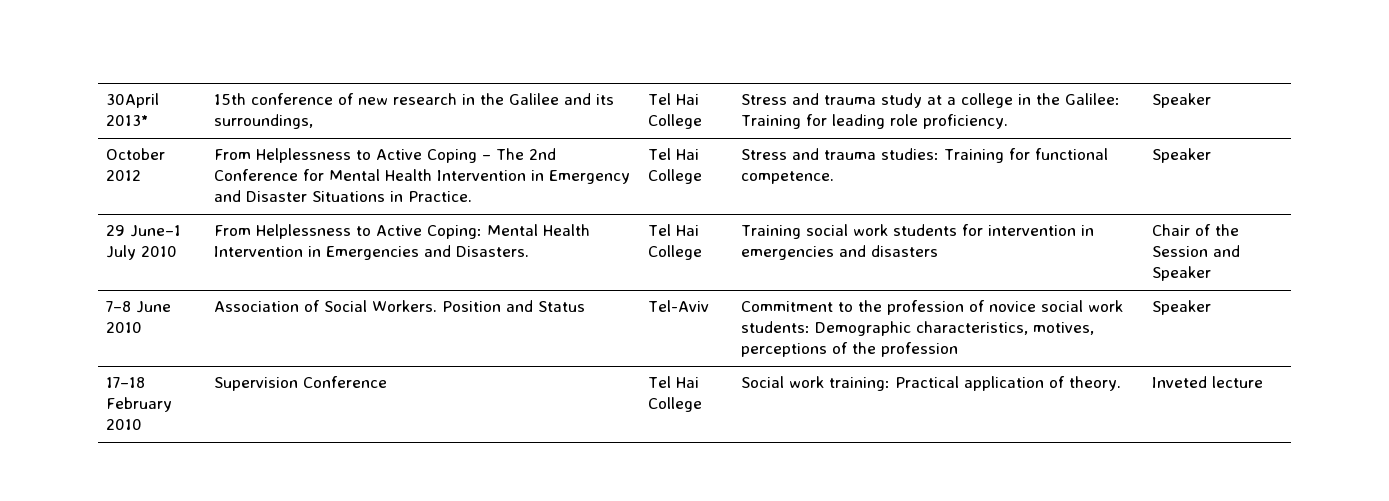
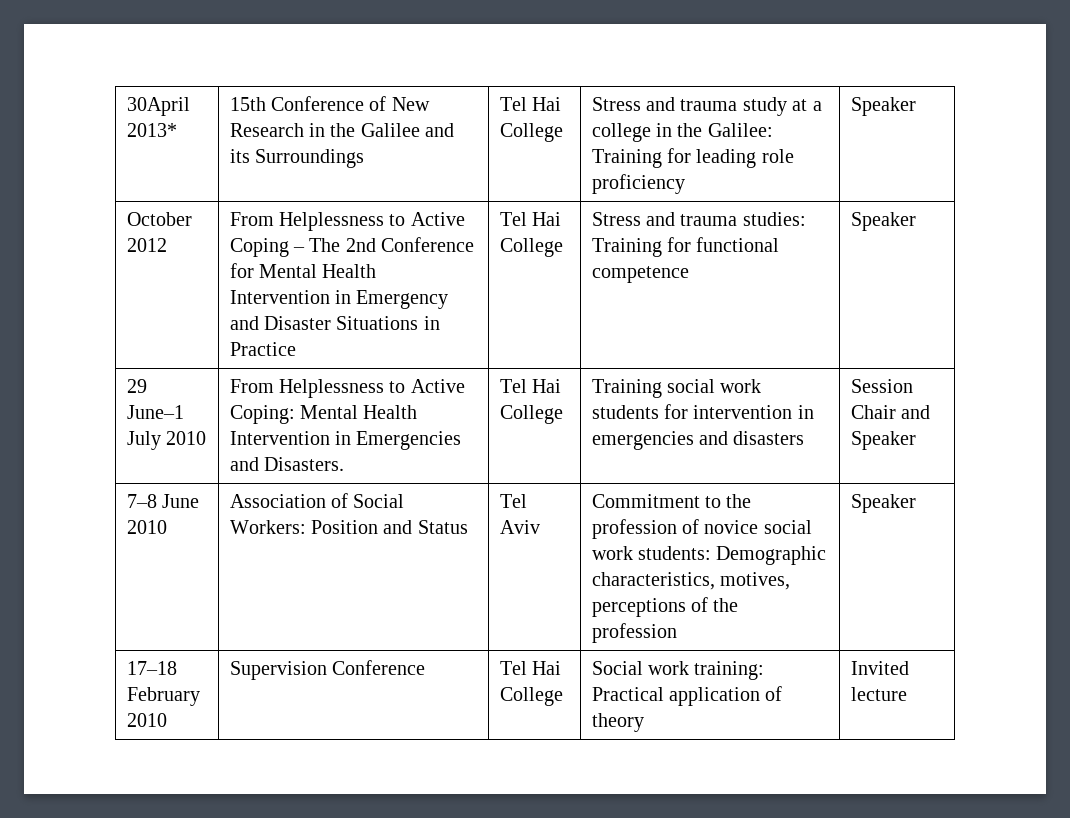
- 30April 2013* | 15th conference of new research in the Galilee and its surroundings, | Tel Hai College | Stress and trauma study at a college in the Galilee: Training for leading role proficiency. | Speaker
+ 30April 2013* | 15th Conference of New Research in the Galilee and its Surroundings | Tel Hai College | Stress and trauma study at a college in the Galilee: Training for leading role proficiency | Speaker
- October 2012 | From Helplessness to Active Coping – The 2nd Conference for Mental Health Intervention in Emergency and Disaster Situations in Practice. | Tel Hai College | Stress and trauma studies: Training for functional competence. | Speaker
+ October 2012 | From Helplessness to Active Coping – The 2nd Conference for Mental Health Intervention in Emergency and Disaster Situations in Practice | Tel Hai College | Stress and trauma studies: Training for functional competence | Speaker
- 29 June–1 July 2010 | From Helplessness to Active Coping: Mental Health Intervention in Emergencies and Disasters. | Tel Hai College | Training social work students for intervention in emergencies and disasters | Chair of the Session and Speaker
+ 29 June–1 July 2010 | From Helplessness to Active Coping: Mental Health Intervention in Emergencies and Disasters. | Tel Hai College | Training social work students for intervention in emergencies and disasters | Session Chair and Speaker
- 7–8 June 2010 | Association of Social Workers. Position and Status | Tel-Aviv | Commitment to the profession of novice social work students: Demographic characteristics, motives, perceptions of the profession | Speaker
+ 7–8 June 2010 | Association of Social Workers: Position and Status | Tel Aviv | Commitment to the profession of novice social work students: Demographic characteristics, motives, perceptions of the profession | Speaker
- 17–18 February 2010 | Supervision Conference | Tel Hai College | Social work training: Practical application of theory. | Inveted lecture
+ 17–18 February 2010 | Supervision Conference | Tel Hai College | Social work training: Practical application of theory | Invited lecture

